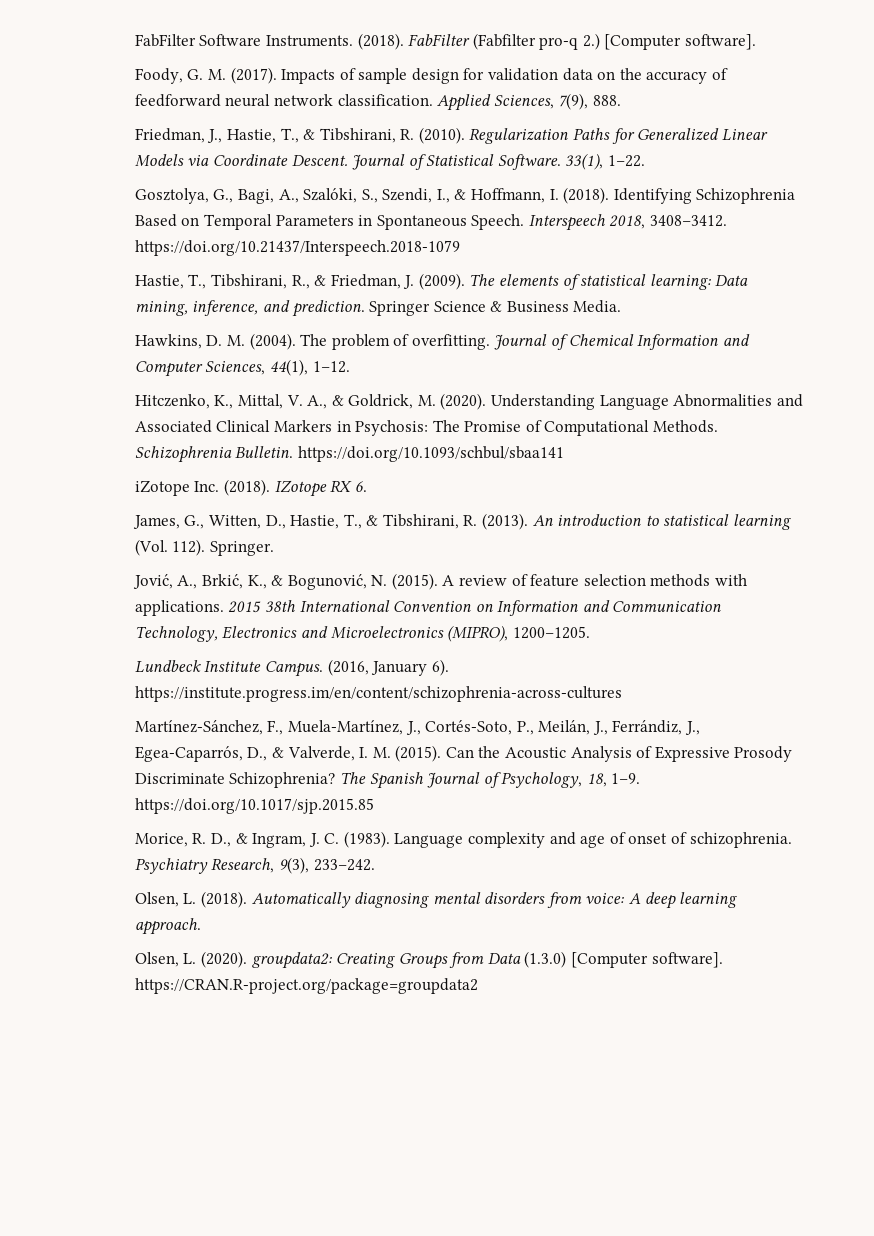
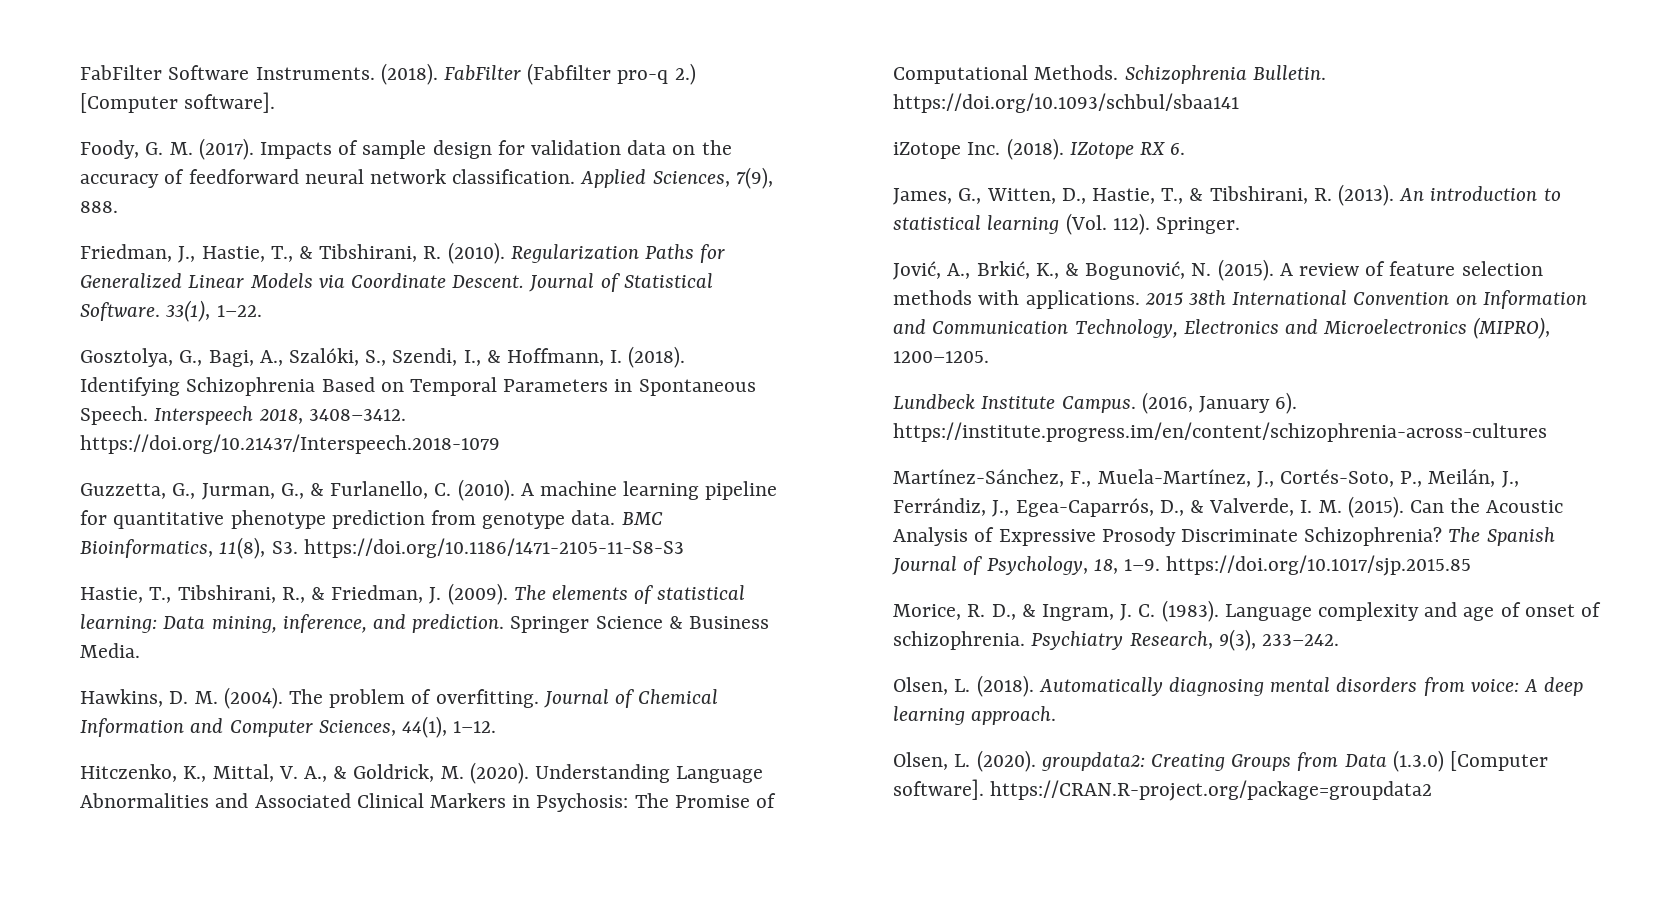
+ Guzzetta, G., Jurman, G., & Furlanello, C. (2010). A machine learning pipeline for quantitative phenotype prediction from genotype data. BMC Bioinformatics, 11(8), S3. https://doi.org/10.1186/1471-2105-11-S8-S3

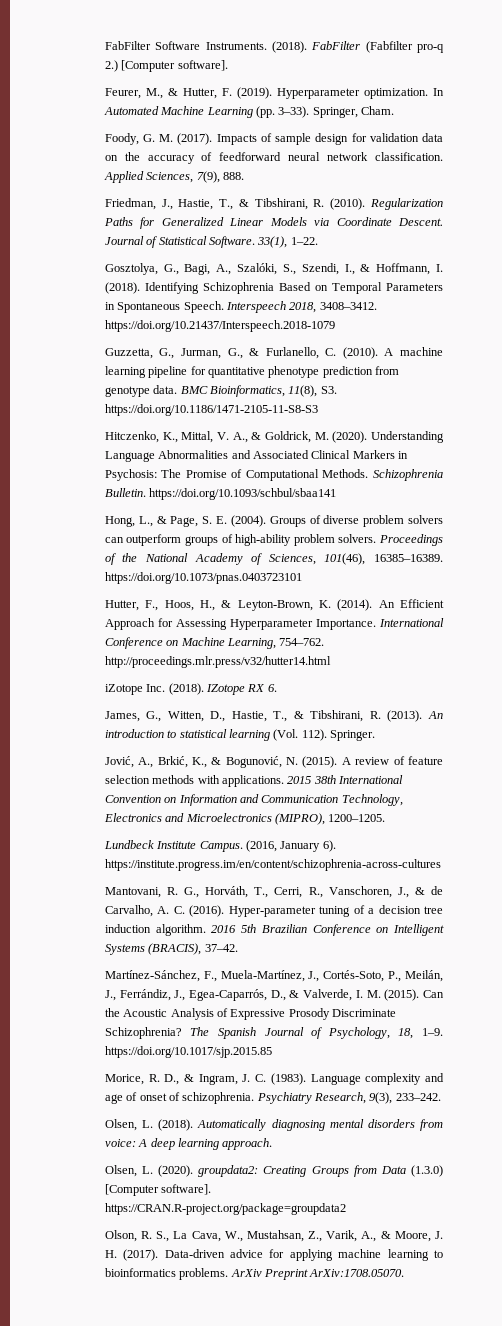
+ Feurer, M., & Hutter, F. (2019). Hyperparameter optimization. In Automated Machine Learning (pp. 3–33). Springer, Cham.
- Hastie, T., Tibshirani, R., & Friedman, J. (2009). The elements of statistical learning: Data mining, inference, and prediction. Springer Science & Business Media.
- Hawkins, D. M. (2004). The problem of overfitting. Journal of Chemical Information and Computer Sciences, 44(1), 1–12.
+ Hong, L., & Page, S. E. (2004). Groups of diverse problem solvers can outperform groups of high-ability problem solvers. Proceedings of the National Academy of Sciences, 101(46), 16385–16389. https://doi.org/10.1073/pnas.0403723101
+ Hutter, F., Hoos, H., & Leyton-Brown, K. (2014). An Efficient Approach for Assessing Hyperparameter Importance. International Conference on Machine Learning, 754–762. http://proceedings.mlr.press/v32/hutter14.html
+ Mantovani, R. G., Horváth, T., Cerri, R., Vanschoren, J., & de Carvalho, A. C. (2016). Hyper-parameter tuning of a decision tree induction algorithm. 2016 5th Brazilian Conference on Intelligent Systems (BRACIS), 37–42.
+ Olson, R. S., La Cava, W., Mustahsan, Z., Varik, A., & Moore, J. H. (2017). Data-driven advice for applying machine learning to bioinformatics problems. ArXiv Preprint ArXiv:1708.05070.

